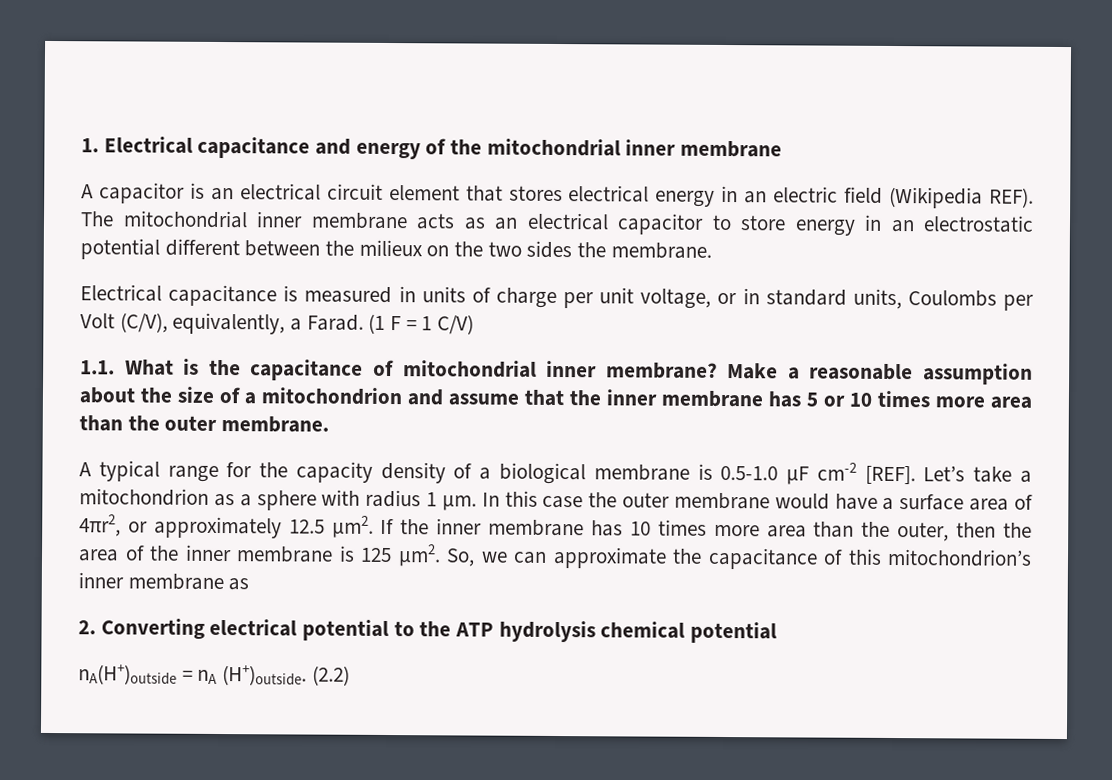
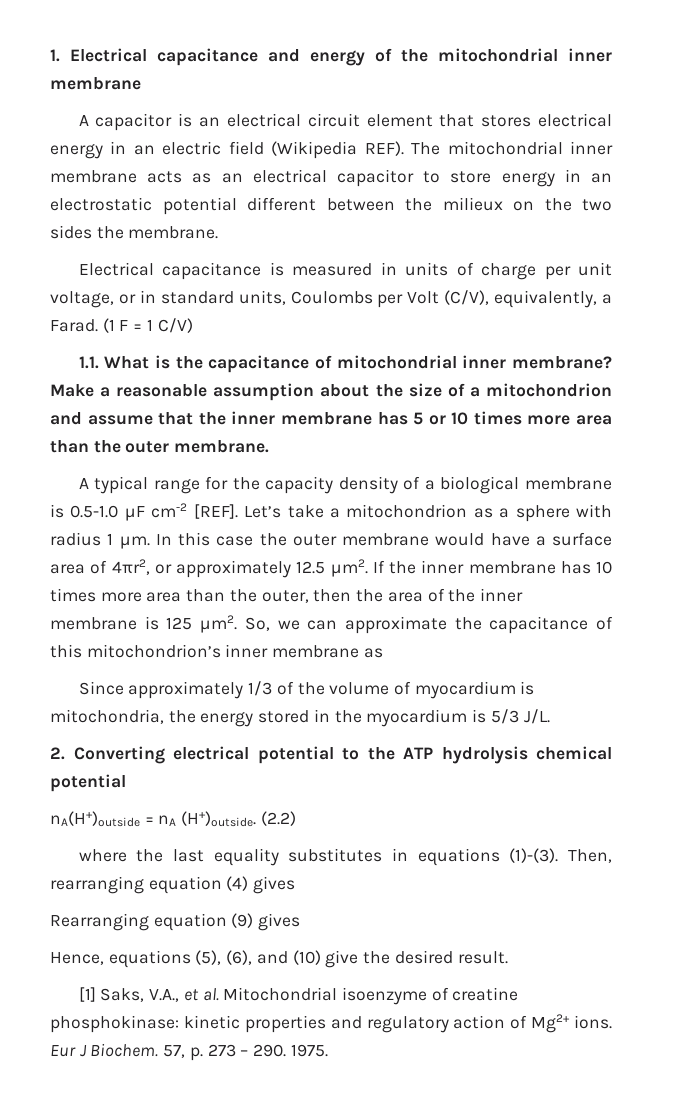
+ Since approximately 1/3 of the volume of myocardium is mitochondria, the energy stored in the myocardium is 5/3 J/L.
+ where the last equality substitutes in equations (1)-(3). Then, rearranging equation (4) gives
+ Rearranging equation (9) gives
+ Hence, equations (5), (6), and (10) give the desired result.
+ [1] Saks, V.A., et al. Mitochondrial isoenzyme of creatine phosphokinase: kinetic properties and regulatory action of Mg2+ ions. Eur J Biochem. 57, p. 273 – 290. 1975.

